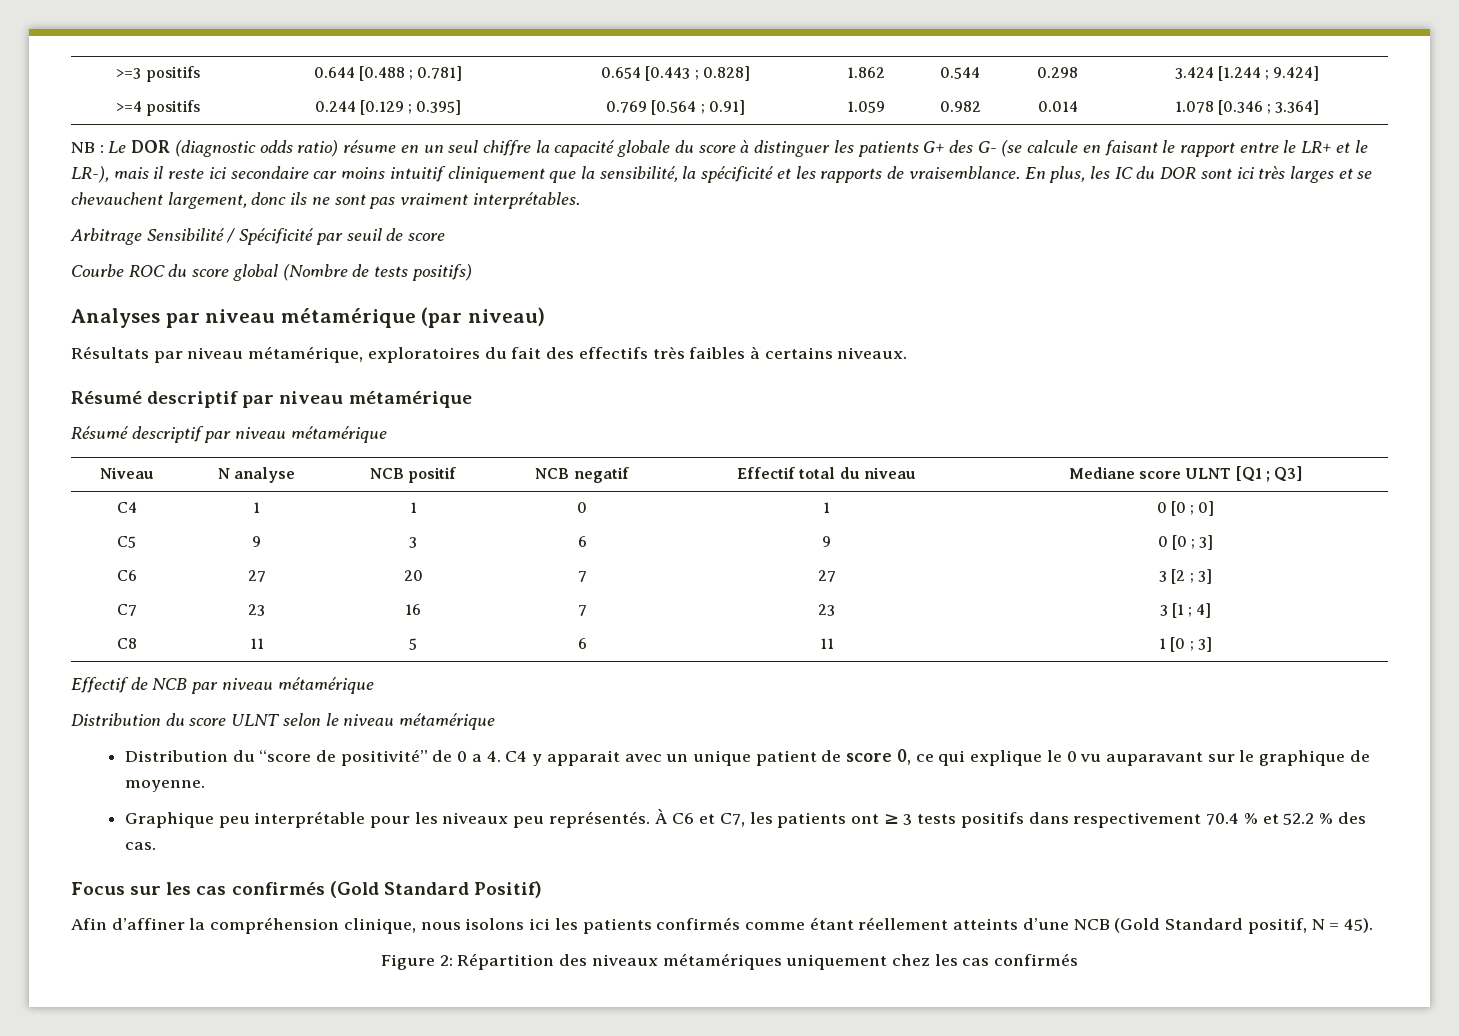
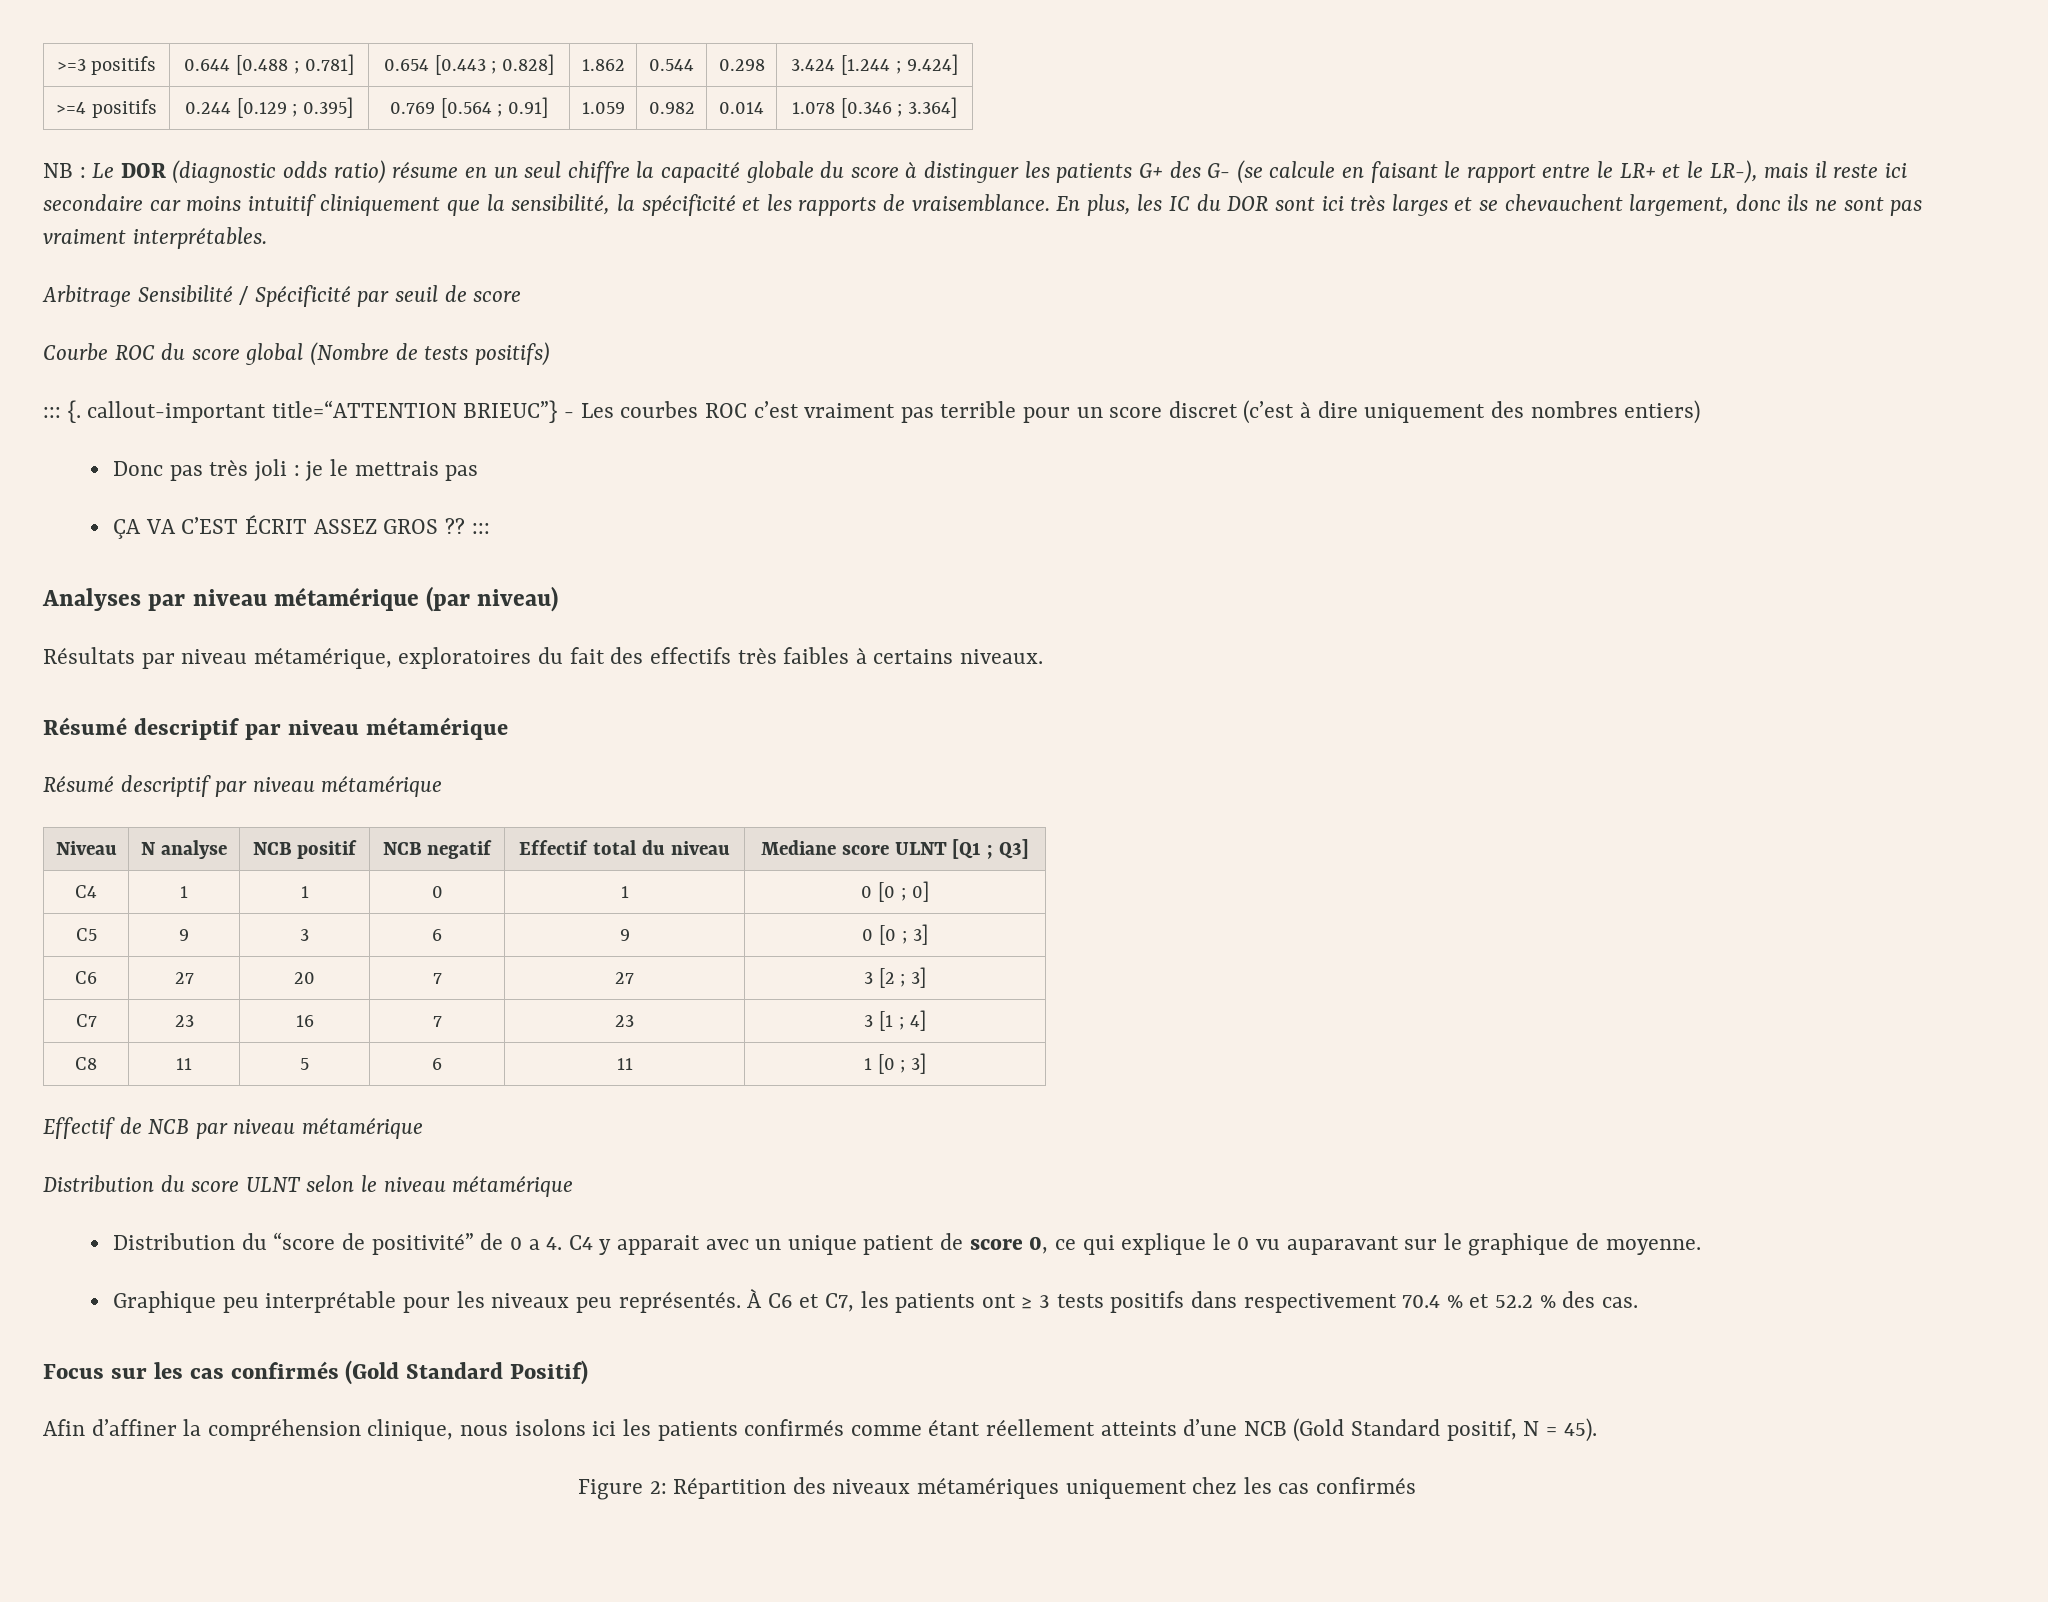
+ ::: {. callout-important title=“ATTENTION BRIEUC”} - Les courbes ROC c’est vraiment pas terrible pour un score discret (c’est à dire uniquement des nombres entiers)
+ Donc pas très joli : je le mettrais pas
+ ÇA VA C’EST ÉCRIT ASSEZ GROS ?? :::

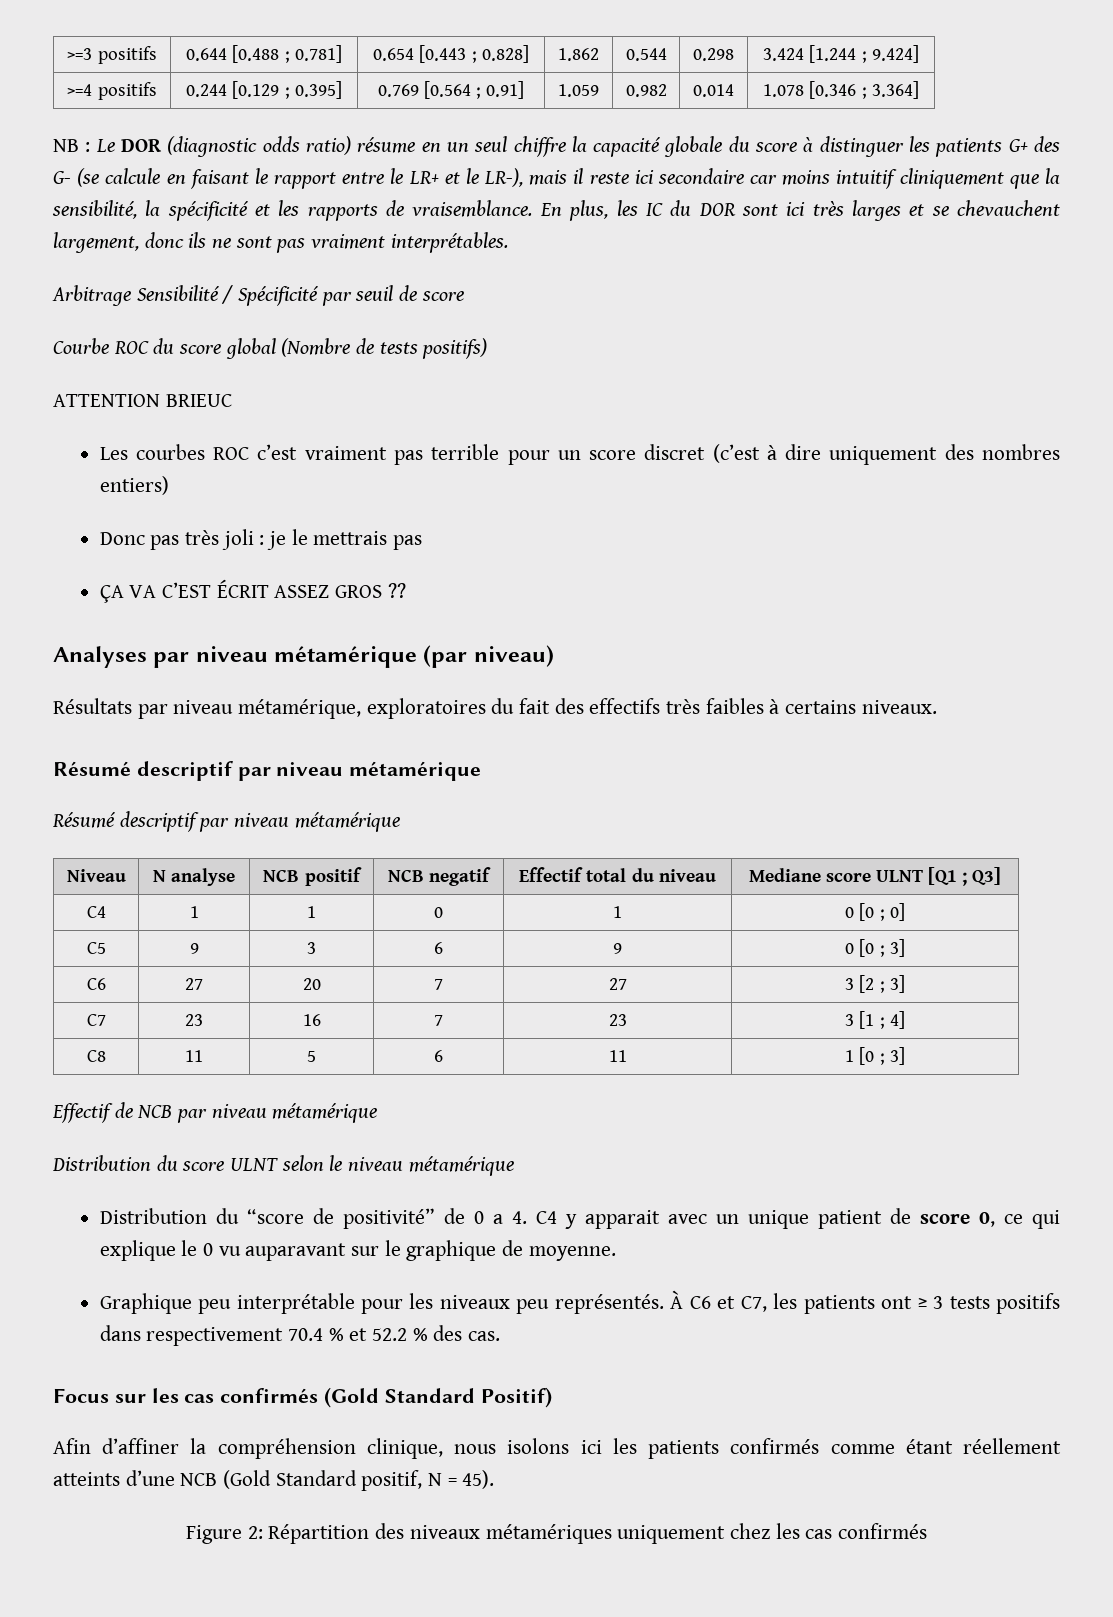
- ::: {. callout-important title=“ATTENTION BRIEUC”} - Les courbes ROC c’est vraiment pas terrible pour un score discret (c’est à dire uniquement des nombres entiers)
+ ATTENTION BRIEUC
+ Les courbes ROC c’est vraiment pas terrible pour un score discret (c’est à dire uniquement des nombres entiers)
- ÇA VA C’EST ÉCRIT ASSEZ GROS ?? :::
+ ÇA VA C’EST ÉCRIT ASSEZ GROS ??

